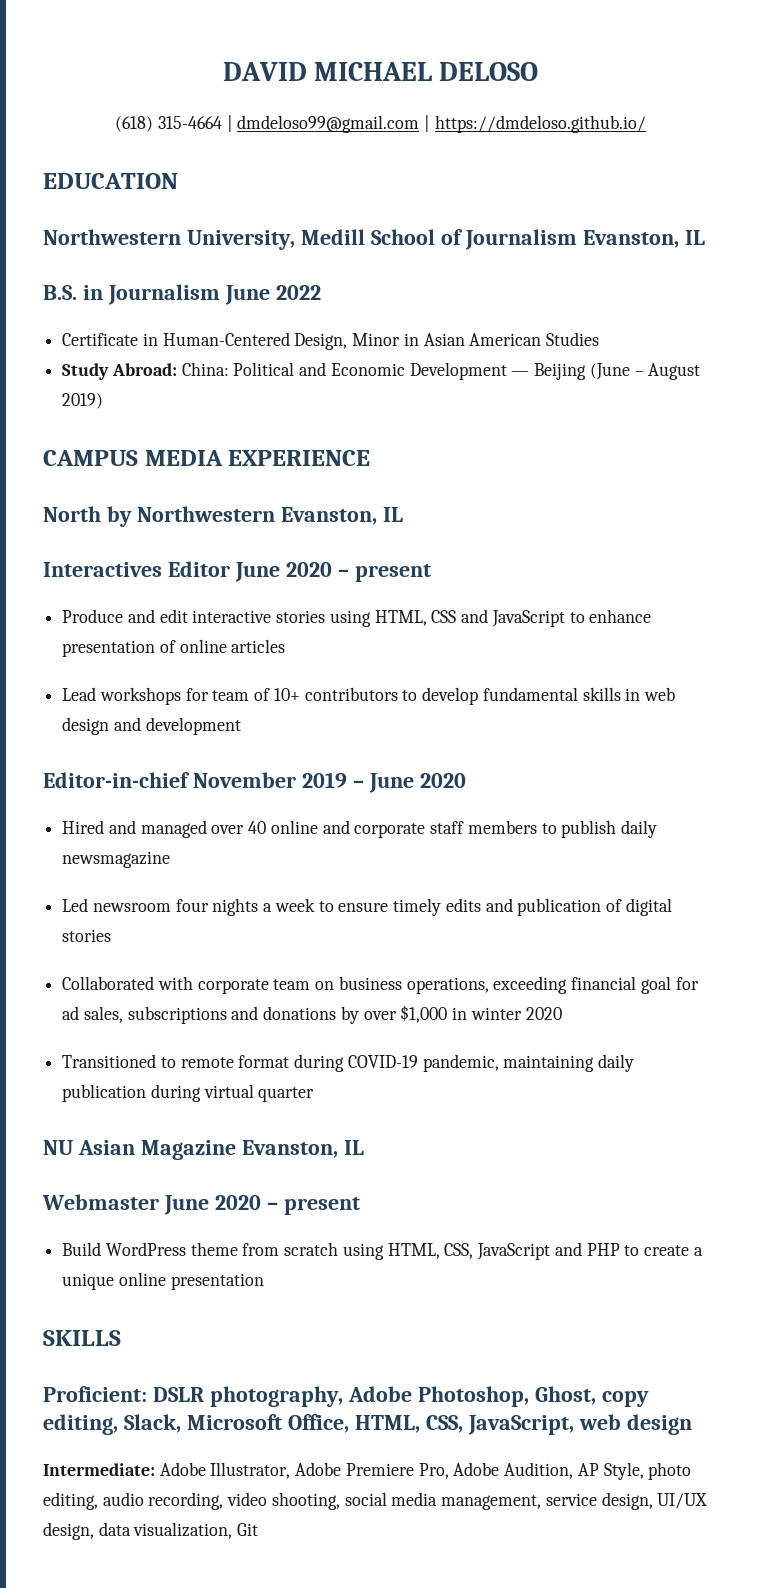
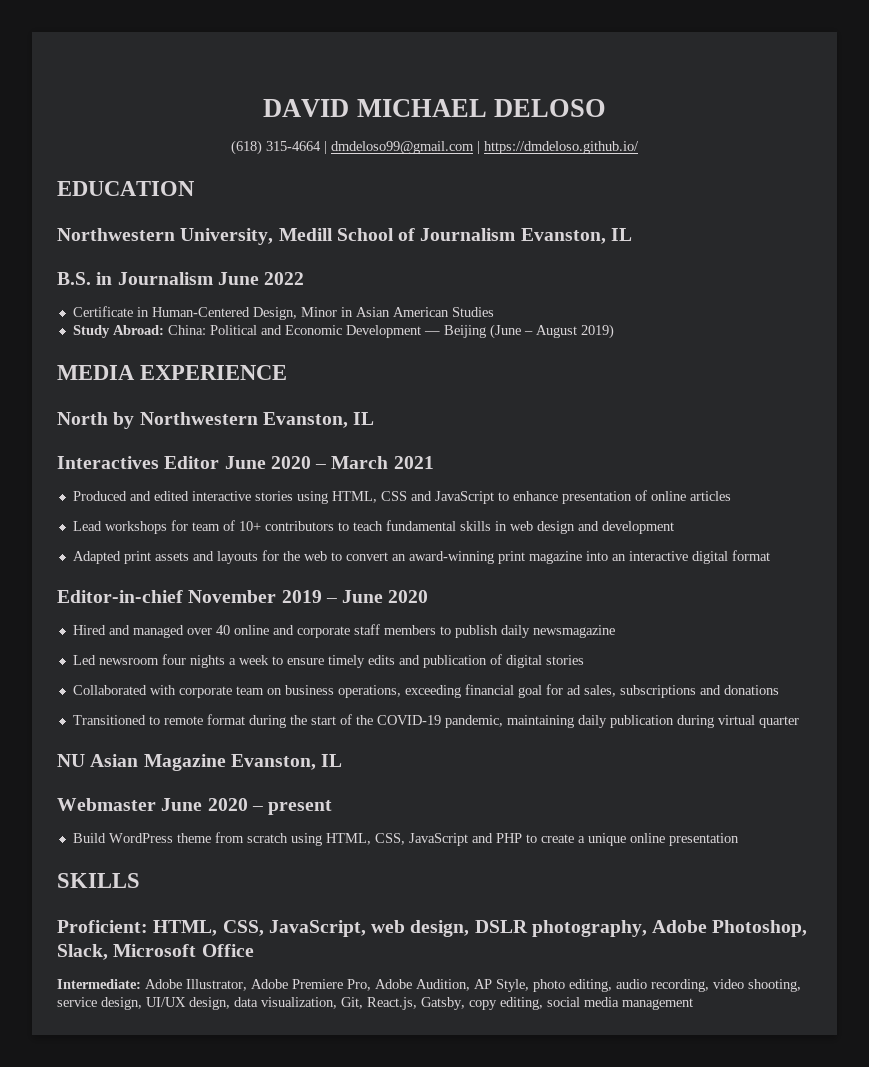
- CAMPUS MEDIA EXPERIENCE
+ MEDIA EXPERIENCE
- Interactives Editor June 2020 – present
- Produce and edit interactive stories using HTML, CSS and JavaScript to enhance presentation of online articles
+ Interactives Editor June 2020 – March 2021
+ Produced and edited interactive stories using HTML, CSS and JavaScript to enhance presentation of online articles
- Lead workshops for team of 10+ contributors to develop fundamental skills in web design and development
+ Lead workshops for team of 10+ contributors to teach fundamental skills in web design and development
+ Adapted print assets and layouts for the web to convert an award-winning print magazine into an interactive digital format
- Collaborated with corporate team on business operations, exceeding financial goal for ad sales, subscriptions and donations by over $1,000 in winter 2020
+ Collaborated with corporate team on business operations, exceeding financial goal for ad sales, subscriptions and donations
- Transitioned to remote format during COVID-19 pandemic, maintaining daily publication during virtual quarter
+ Transitioned to remote format during the start of the COVID-19 pandemic, maintaining daily publication during virtual quarter
- Proficient: DSLR photography, Adobe Photoshop, Ghost, copy editing, Slack, Microsoft Office, HTML, CSS, JavaScript, web design
+ Proficient: HTML, CSS, JavaScript, web design, DSLR photography, Adobe Photoshop, Slack, Microsoft Office
- Intermediate: Adobe Illustrator, Adobe Premiere Pro, Adobe Audition, AP Style, photo editing, audio recording, video shooting, social media management, service design, UI/UX design, data visualization, Git
+ Intermediate: Adobe Illustrator, Adobe Premiere Pro, Adobe Audition, AP Style, photo editing, audio recording, video shooting, service design, UI/UX design, data visualization, Git, React.js, Gatsby, copy editing, social media management

